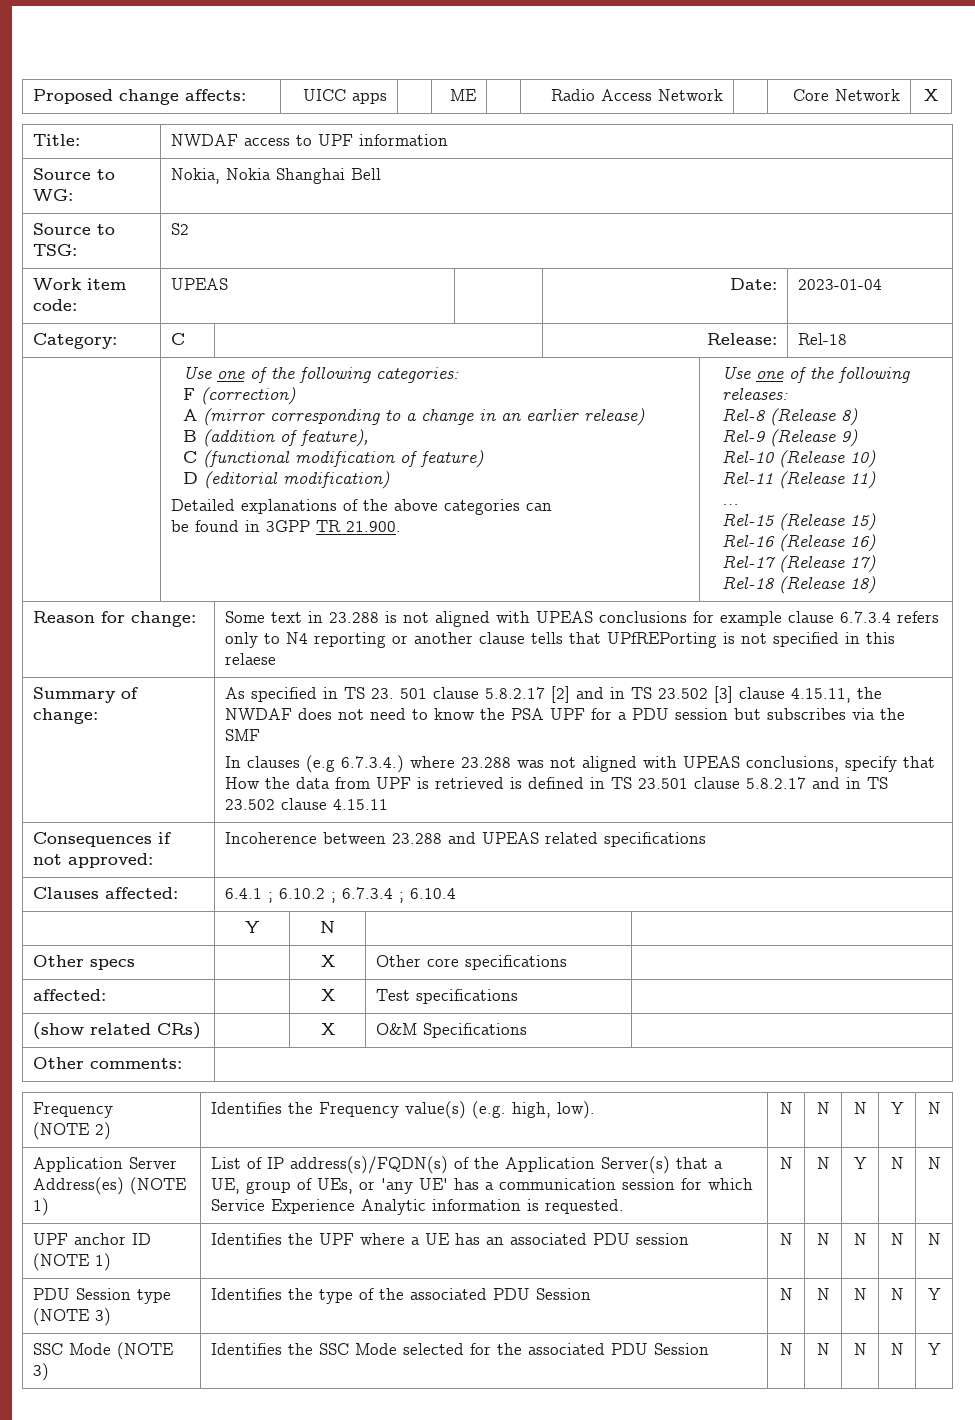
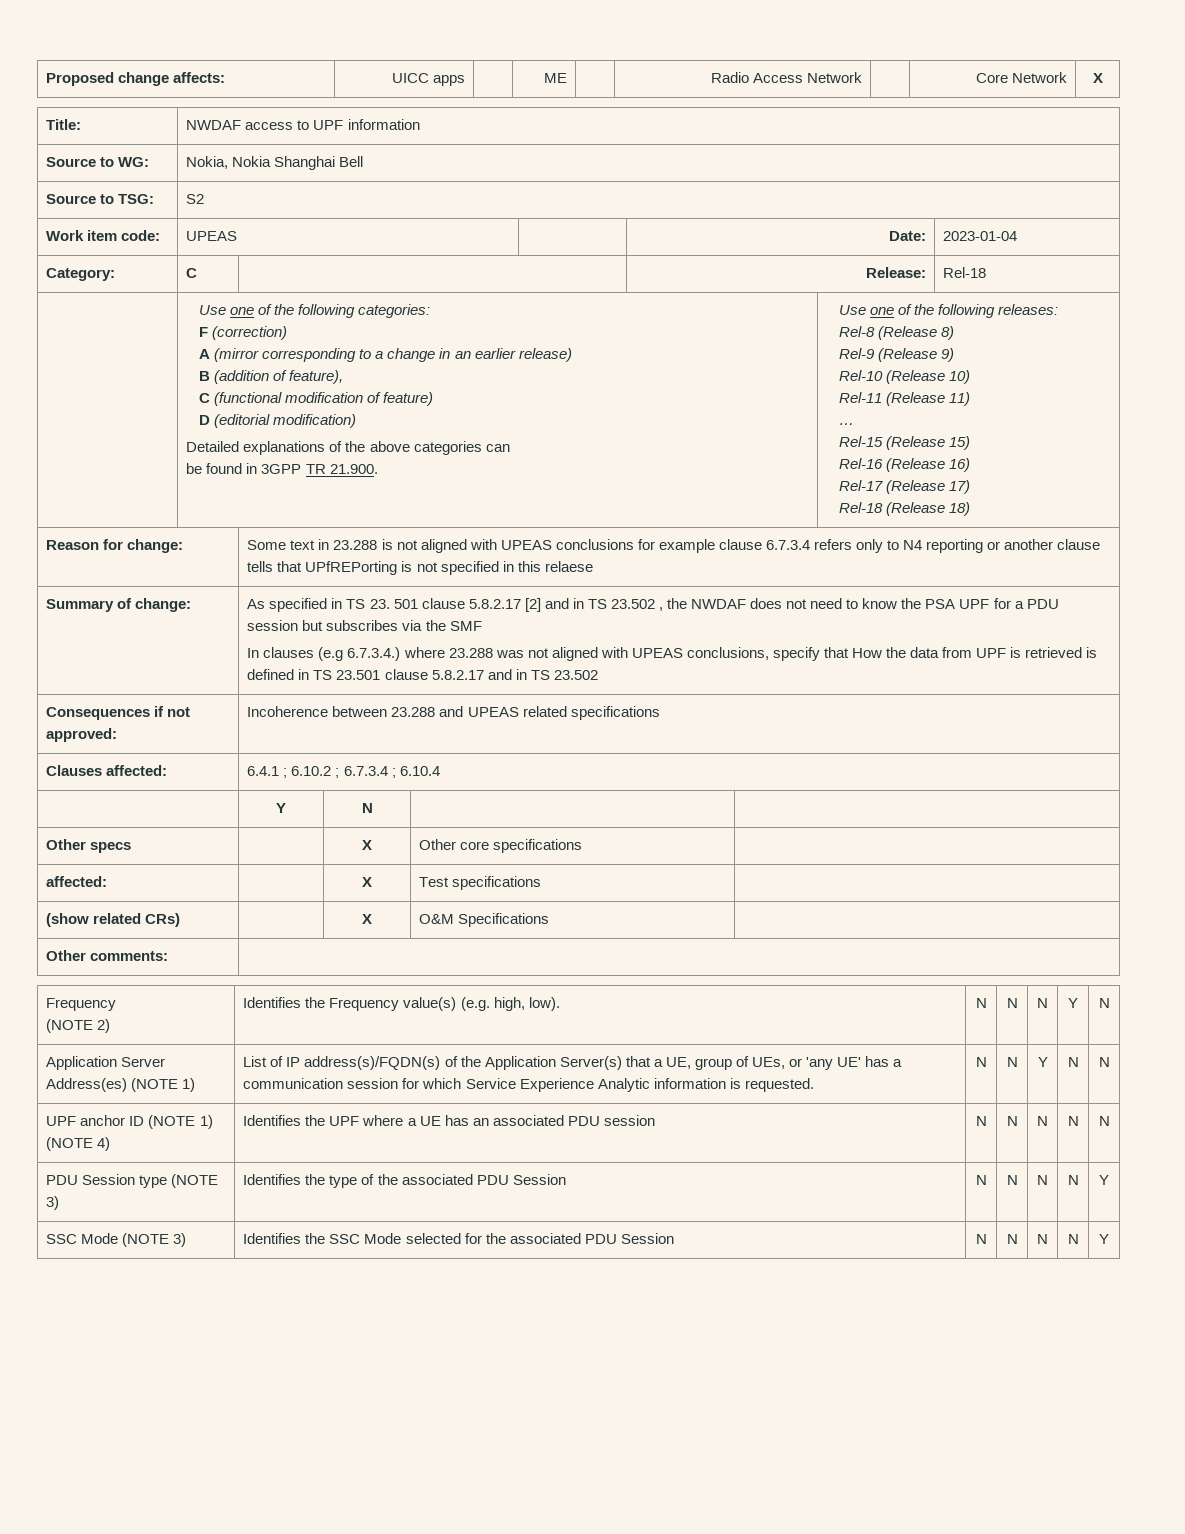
- As specified in TS 23. 501 clause 5.8.2.17 [2] and in TS 23.502 [3] clause 4.15.11, the NWDAF does not need to know the PSA UPF for a PDU session but subscribes via the SMF
+ As specified in TS 23. 501 clause 5.8.2.17 [2] and in TS 23.502 , the NWDAF does not need to know the PSA UPF for a PDU session but subscribes via the SMF
- In clauses (e.g 6.7.3.4.) where 23.288 was not aligned with UPEAS conclusions, specify that How the data from UPF is retrieved is defined in TS 23.501 clause 5.8.2.17 and in TS 23.502 clause 4.15.11
+ In clauses (e.g 6.7.3.4.) where 23.288 was not aligned with UPEAS conclusions, specify that How the data from UPF is retrieved is defined in TS 23.501 clause 5.8.2.17 and in TS 23.502
- UPF anchor ID (NOTE 1) | Identifies the UPF where a UE has an associated PDU session | N | N | N | N | N
+ UPF anchor ID (NOTE 1) (NOTE 4) | Identifies the UPF where a UE has an associated PDU session | N | N | N | N | N

